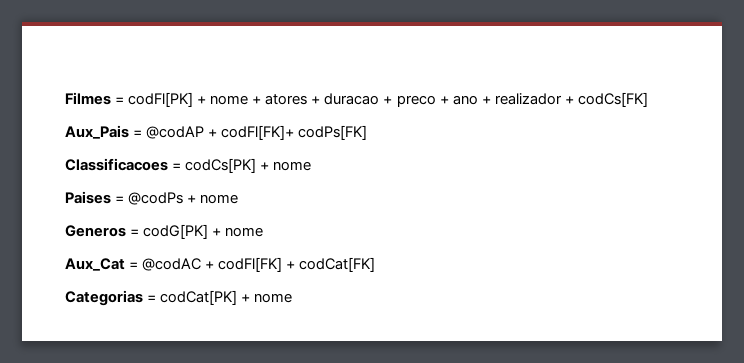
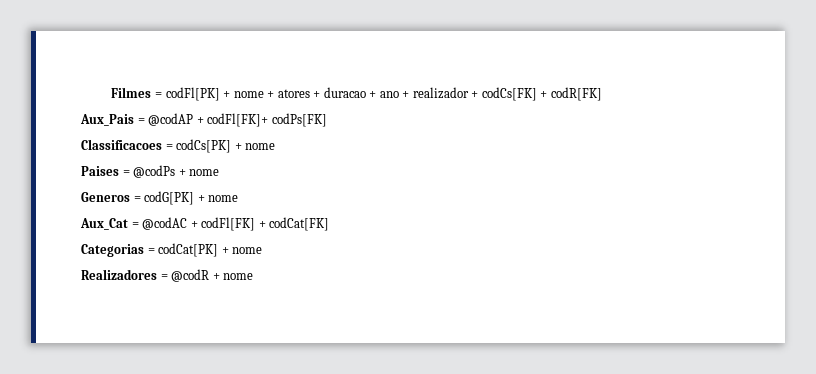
- Filmes = codFl[PK] + nome + atores + duracao + preco + ano + realizador + codCs[FK]
+ Filmes = codFl[PK] + nome + atores + duracao + ano + realizador + codCs[FK] + codR[FK]
+ Realizadores = @codR + nome

